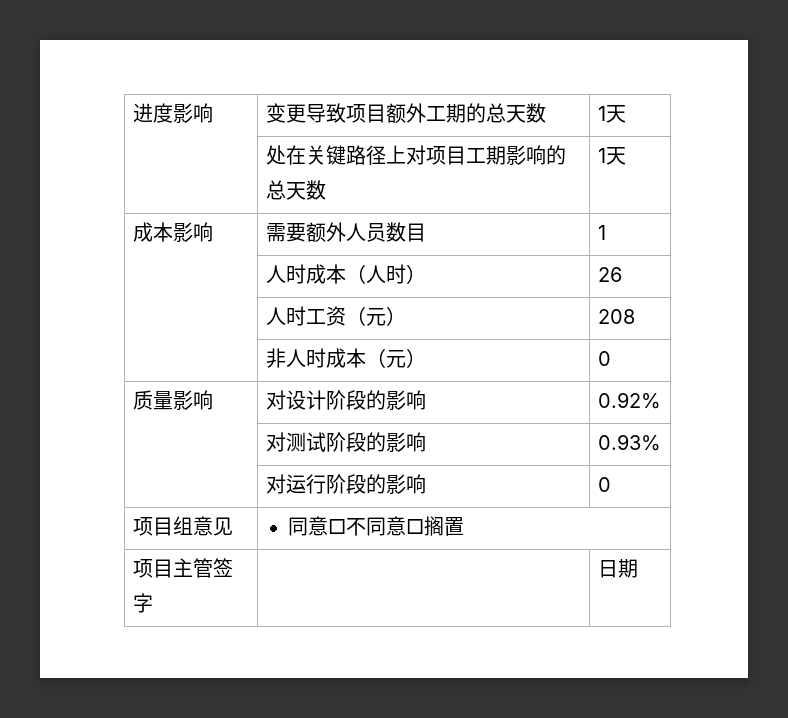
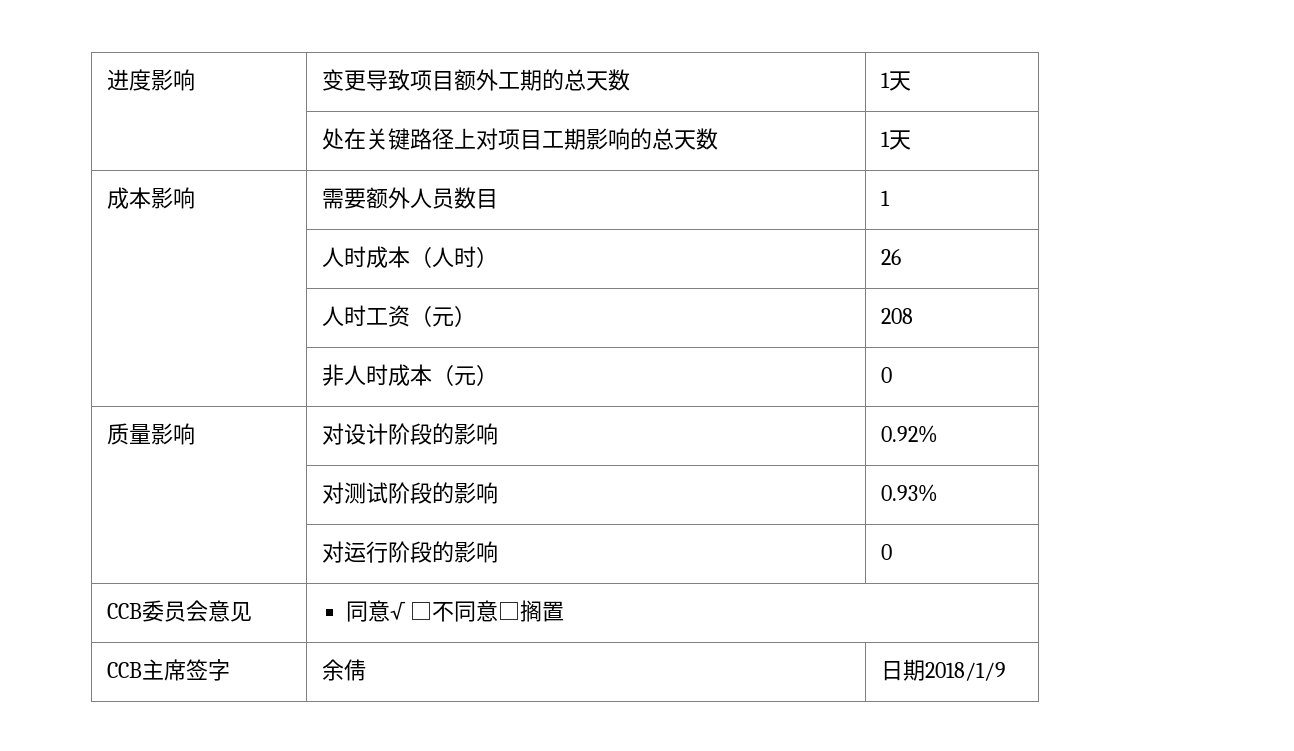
- 项目组意见 | 同意□不同意□搁置
+ CCB委员会意见 | 同意√ □不同意□搁置
- 项目主管签字 | | 日期
+ CCB主席签字 | 余倩 | 日期2018/1/9

